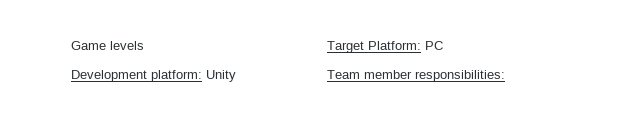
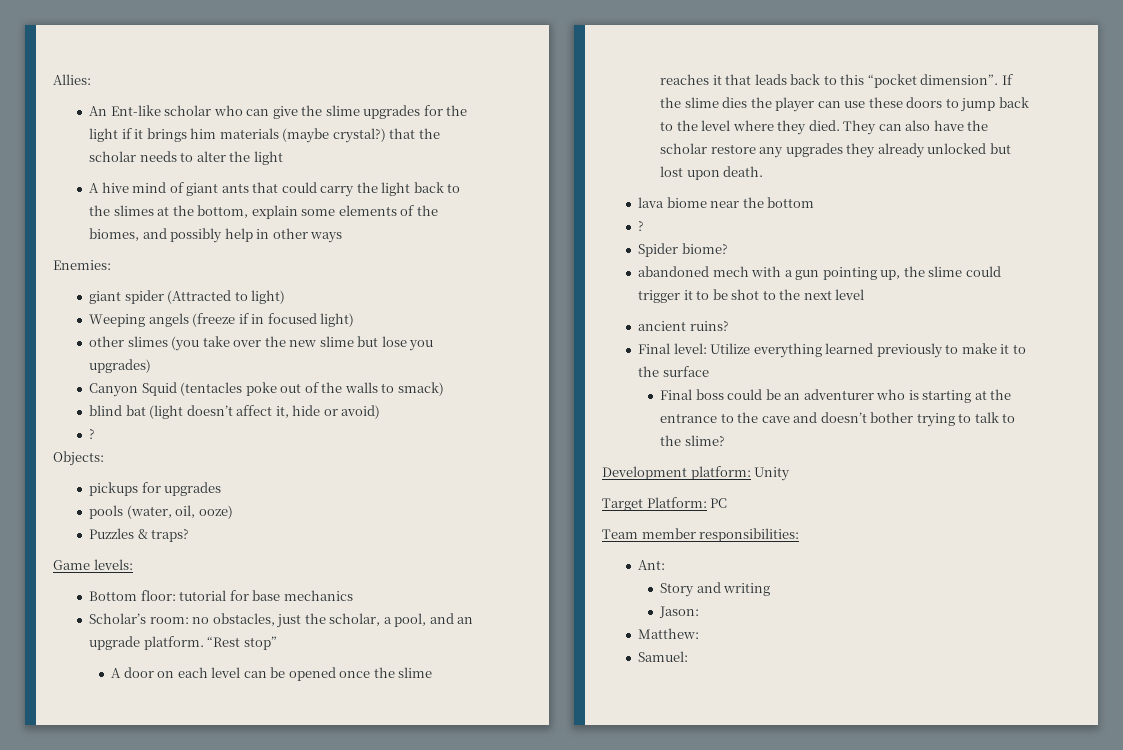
- Game levels
+ Allies:
+ An Ent-like scholar who can give the slime upgrades for the light if it brings him materials (maybe crystal?) that the scholar needs to alter the light
+ A hive mind of giant ants that could carry the light back to the slimes at the bottom, explain some elements of the biomes, and possibly help in other ways
+ Enemies:
+ giant spider (Attracted to light)
+ Weeping angels (freeze if in focused light)
+ other slimes (you take over the new slime but lose you upgrades)
+ Canyon Squid (tentacles poke out of the walls to smack)
+ blind bat (light doesn’t affect it, hide or avoid)
+ ?
+ Objects:
+ pickups for upgrades
+ pools (water, oil, ooze)
+ Puzzles & traps?
+ Game levels:
+ Bottom floor: tutorial for base mechanics
+ Scholar’s room: no obstacles, just the scholar, a pool, and an upgrade platform. “Rest stop”
+ A door on each level can be opened once the slime reaches it that leads back to this “pocket dimension”. If the slime dies the player can use these doors to jump back to the level where they died. They can also have the scholar restore any upgrades they already unlocked but lost upon death.
+ lava biome near the bottom
+ ?
+ Spider biome?
+ abandoned mech with a gun pointing up, the slime could trigger it to be shot to the next level
+ ancient ruins?
+ Final level: Utilize everything learned previously to make it to the surface
+ Final boss could be an adventurer who is starting at the entrance to the cave and doesn’t bother trying to talk to the slime?
+ Ant:
+ Story and writing
+ Jason:
+ Matthew:
+ Samuel:

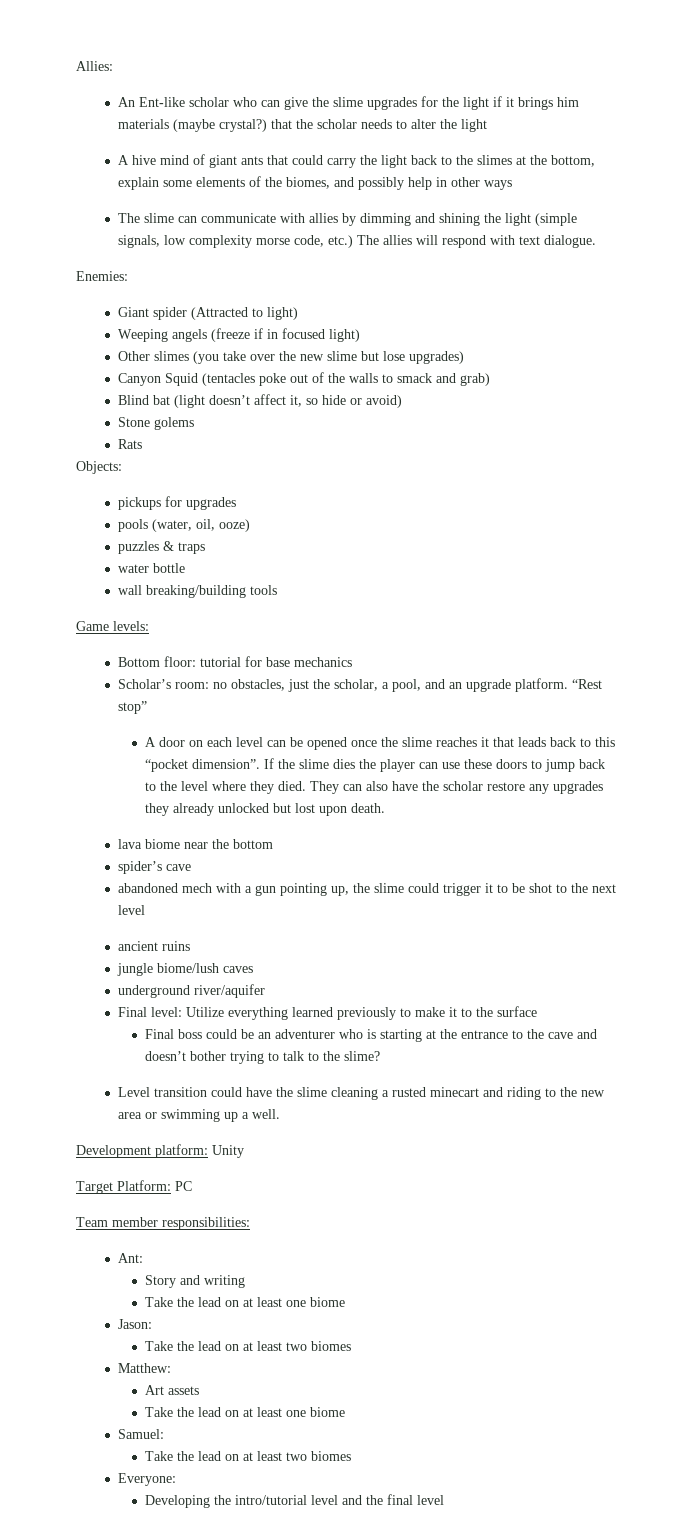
+ The slime can communicate with allies by dimming and shining the light (simple signals, low complexity morse code, etc.) The allies will respond with text dialogue.
- giant spider (Attracted to light)
+ Giant spider (Attracted to light)
- other slimes (you take over the new slime but lose you upgrades)
+ Other slimes (you take over the new slime but lose upgrades)
- Canyon Squid (tentacles poke out of the walls to smack)
- blind bat (light doesn’t affect it, hide or avoid)
- ?
+ Canyon Squid (tentacles poke out of the walls to smack and grab)
+ Blind bat (light doesn’t affect it, so hide or avoid)
+ Stone golems
+ Rats
- Puzzles & traps?
+ puzzles & traps
+ water bottle
+ wall breaking/building tools
  lava biome near the bottom
- ?
- Spider biome?
+ spider’s cave
- ancient ruins?
+ ancient ruins
+ jungle biome/lush caves
+ underground river/aquifer
+ Level transition could have the slime cleaning a rusted minecart and riding to the new area or swimming up a well.
  Story and writing
+ Take the lead on at least one biome
  Jason:
+ Take the lead on at least two biomes
  Matthew:
+ Art assets
+ Take the lead on at least one biome
  Samuel:
+ Take the lead on at least two biomes
+ Everyone:
+ Developing the intro/tutorial level and the final level

